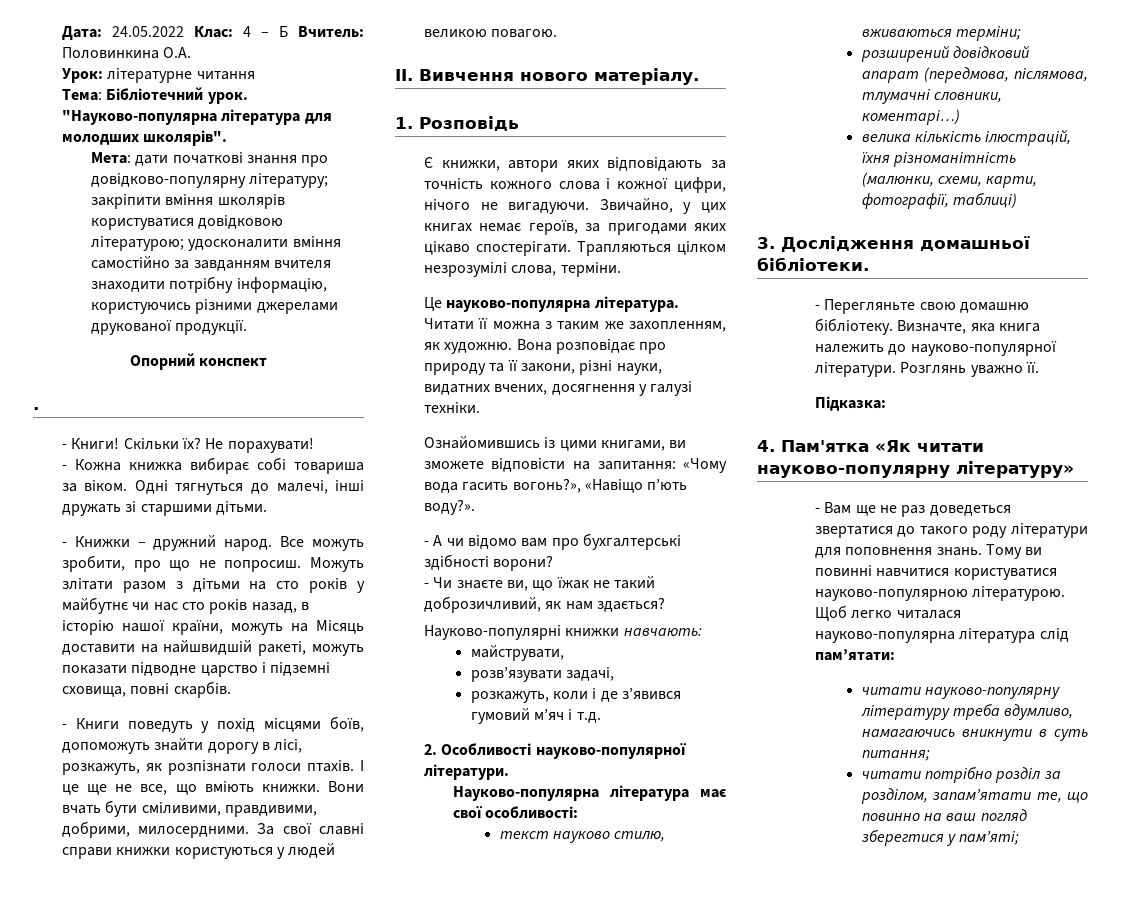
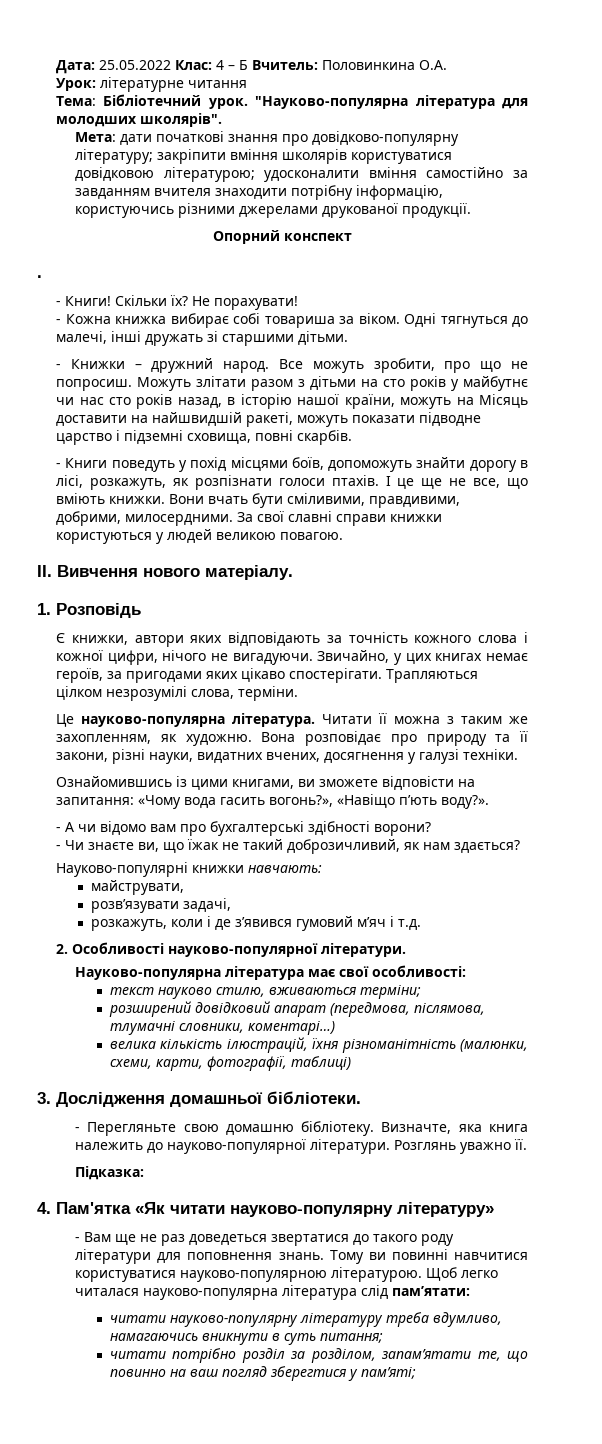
- Дата: 24.05.2022 Клас: 4 – Б Вчитель: Половинкина О.А.
+ Дата: 25.05.2022 Клас: 4 – Б Вчитель: Половинкина О.А.

